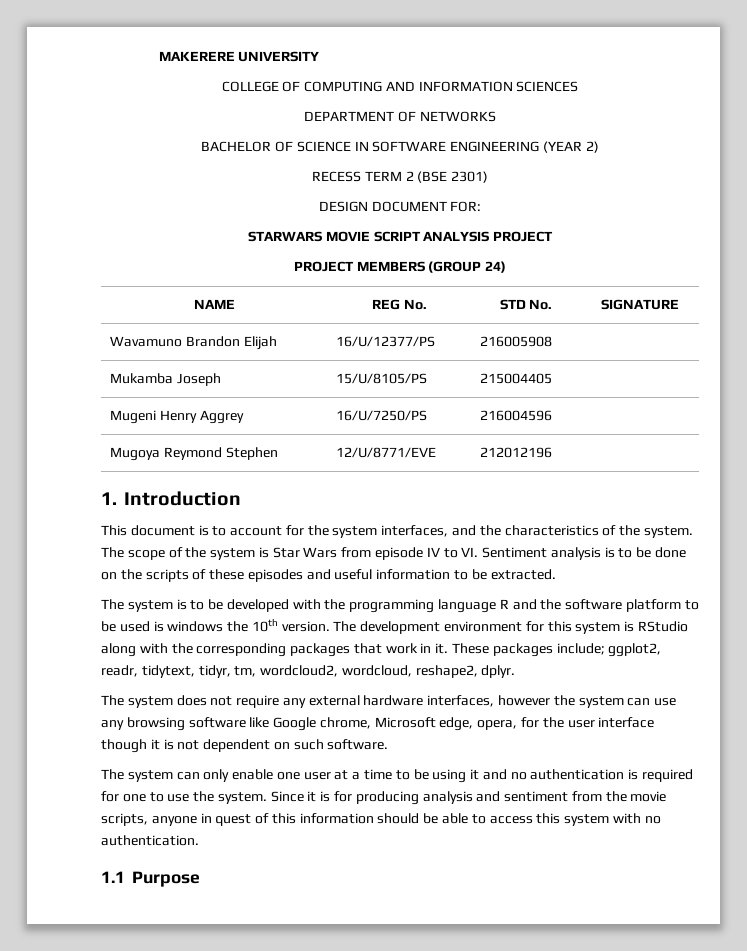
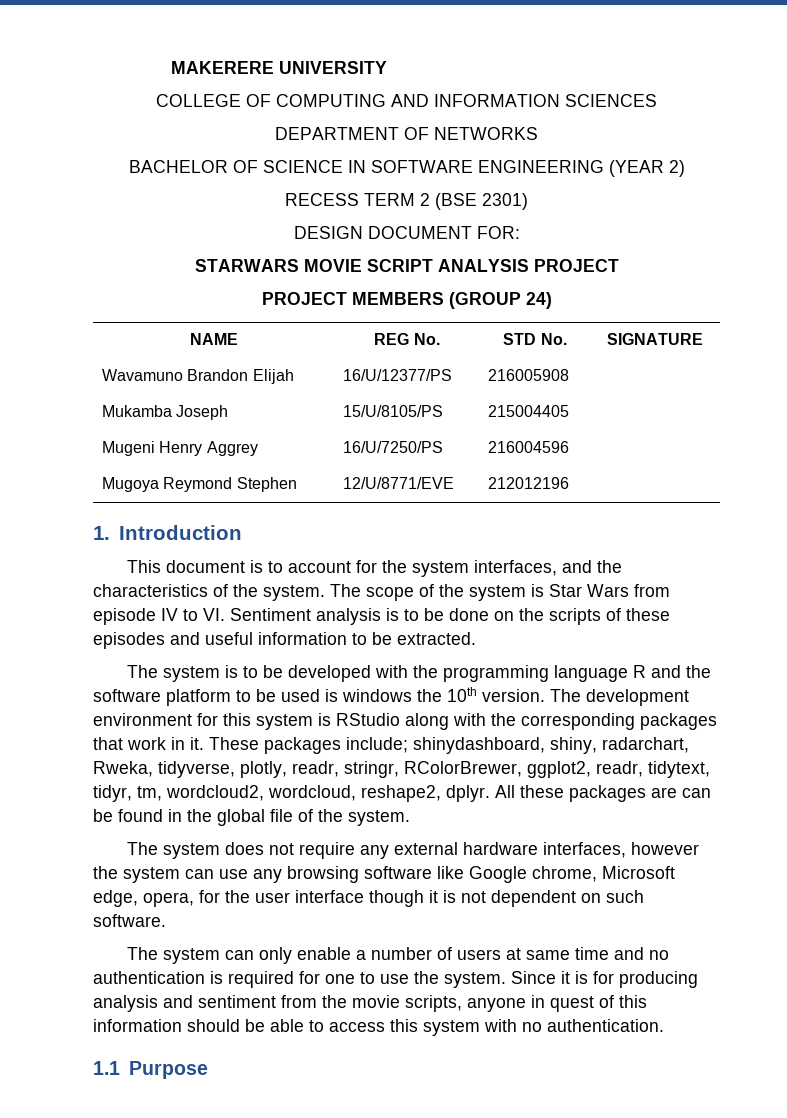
- These packages include; ggplot2, readr, tidytext, tidyr, tm, wordcloud2, wordcloud, reshape2, dplyr.
+ These packages include; shinydashboard, shiny, radarchart, Rweka, tidyverse, plotly, readr, stringr, RColorBrewer, ggplot2, readr, tidytext, tidyr, tm, wordcloud2, wordcloud, reshape2, dplyr. All these packages are can be found in the global file of the system.
- The system can only enable one user at a time to be using it and no authentication is required for one to use the system.
+ The system can only enable a number of users at same time and no authentication is required for one to use the system.

